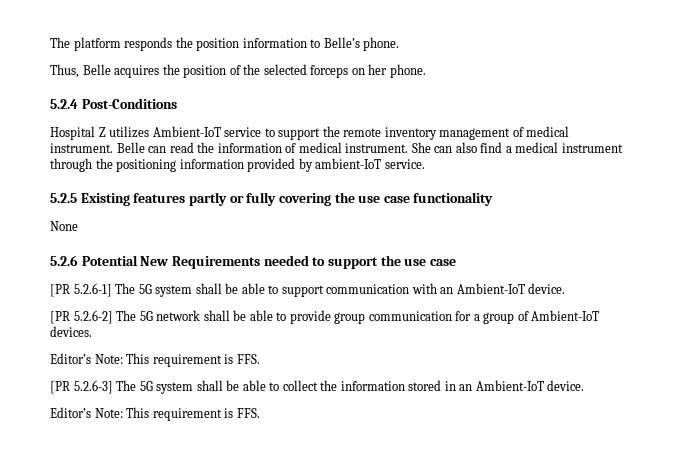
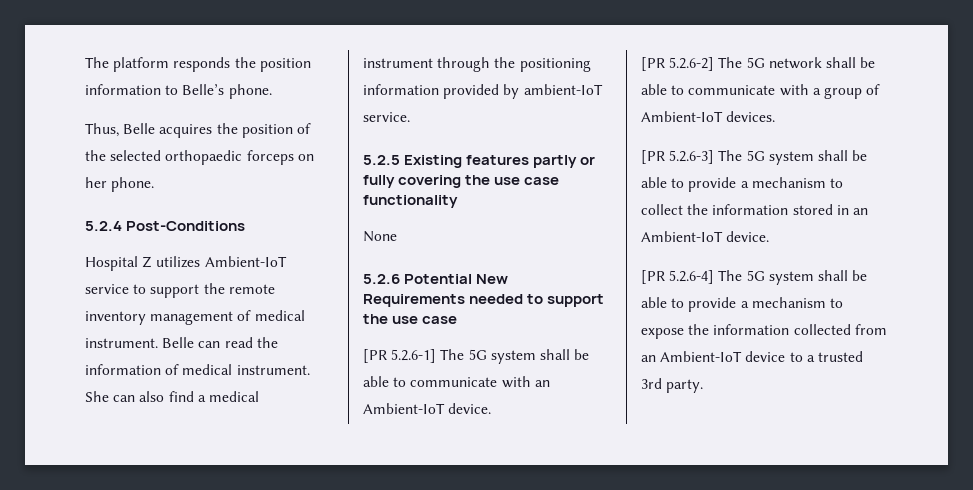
- Thus, Belle acquires the position of the selected forceps on her phone.
+ Thus, Belle acquires the position of the selected orthopaedic forceps on her phone.
- [PR 5.2.6-1] The 5G system shall be able to support communication with an Ambient-IoT device.
+ [PR 5.2.6-1] The 5G system shall be able to communicate with an Ambient-IoT device.
- [PR 5.2.6-2] The 5G network shall be able to provide group communication for a group of Ambient-IoT devices.
- Editor’s Note: This requirement is FFS.
+ [PR 5.2.6-2] The 5G network shall be able to communicate with a group of Ambient-IoT devices.
- [PR 5.2.6-3] The 5G system shall be able to collect the information stored in an Ambient-IoT device.
- Editor’s Note: This requirement is FFS.
+ [PR 5.2.6-3] The 5G system shall be able to provide a mechanism to collect the information stored in an Ambient-IoT device.
+ [PR 5.2.6-4] The 5G system shall be able to provide a mechanism to expose the information collected from an Ambient-IoT device to a trusted 3rd party.

